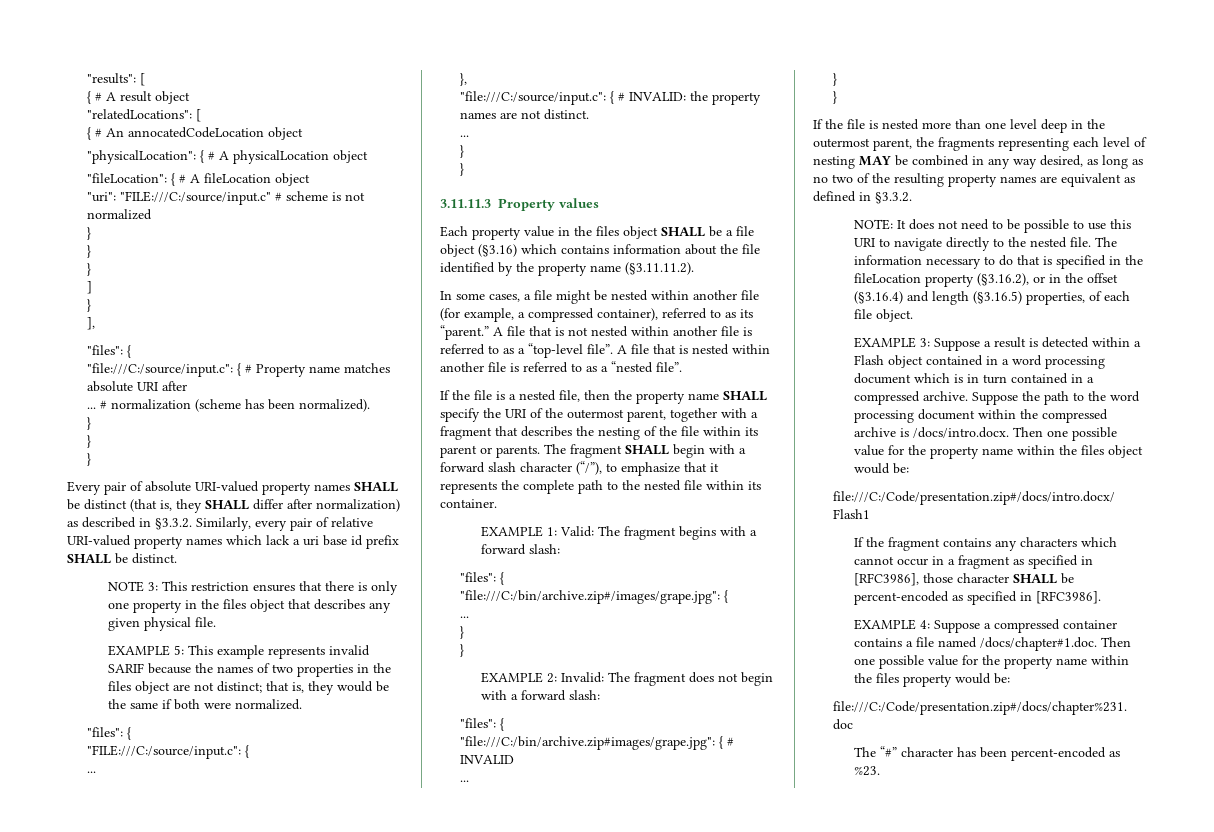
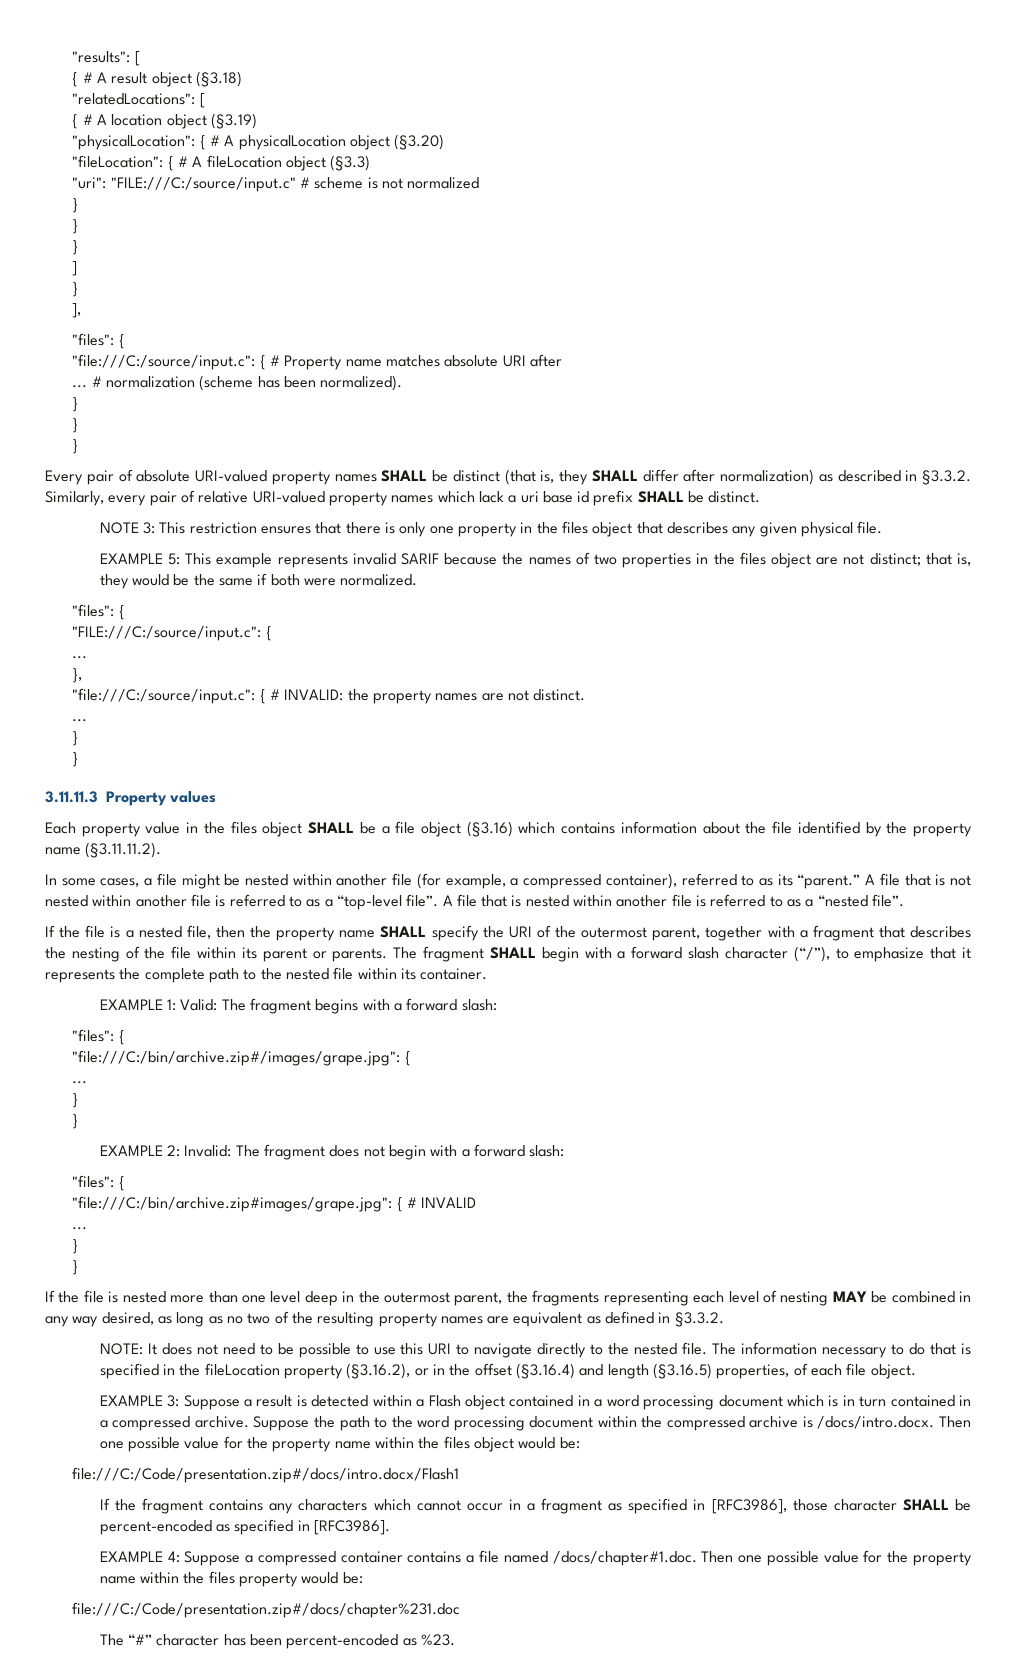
- { # A result object
+ { # A result object (§3.18)
- { # An annocatedCodeLocation object
+ { # A location object (§3.19)
- "physicalLocation": { # A physicalLocation object
+ "physicalLocation": { # A physicalLocation object (§3.20)
- "fileLocation": { # A fileLocation object
+ "fileLocation": { # A fileLocation object (§3.3)

